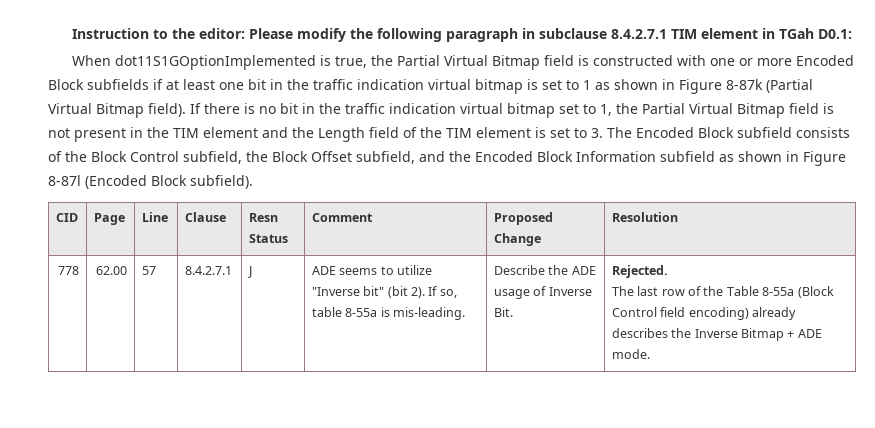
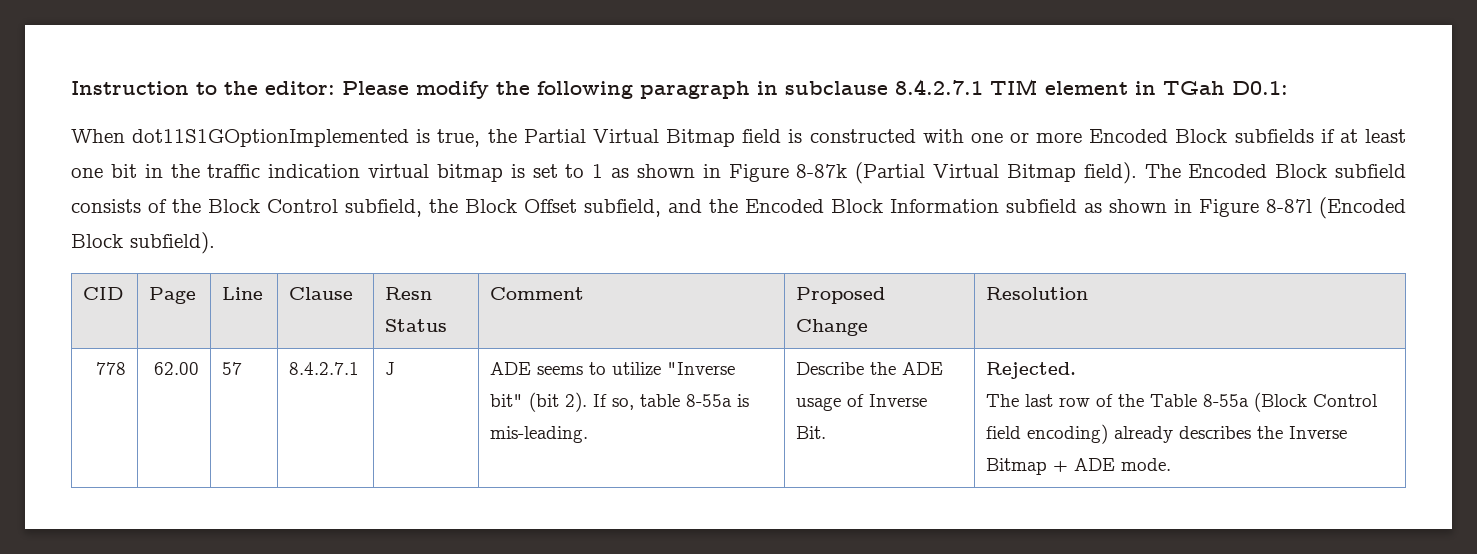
- If there is no bit in the traffic indication virtual bitmap set to 1, the Partial Virtual Bitmap field is not present in the TIM element and the Length field of the TIM element is set to 3. The Encoded Block subfield consists of the Block Control subfield, the Block Offset subfield, and the Encoded Block Information subfield as shown in Figure 8-87l (Encoded Block subfield).
+ The Encoded Block subfield consists of the Block Control subfield, the Block Offset subfield, and the Encoded Block Information subfield as shown in Figure 8-87l (Encoded Block subfield).

